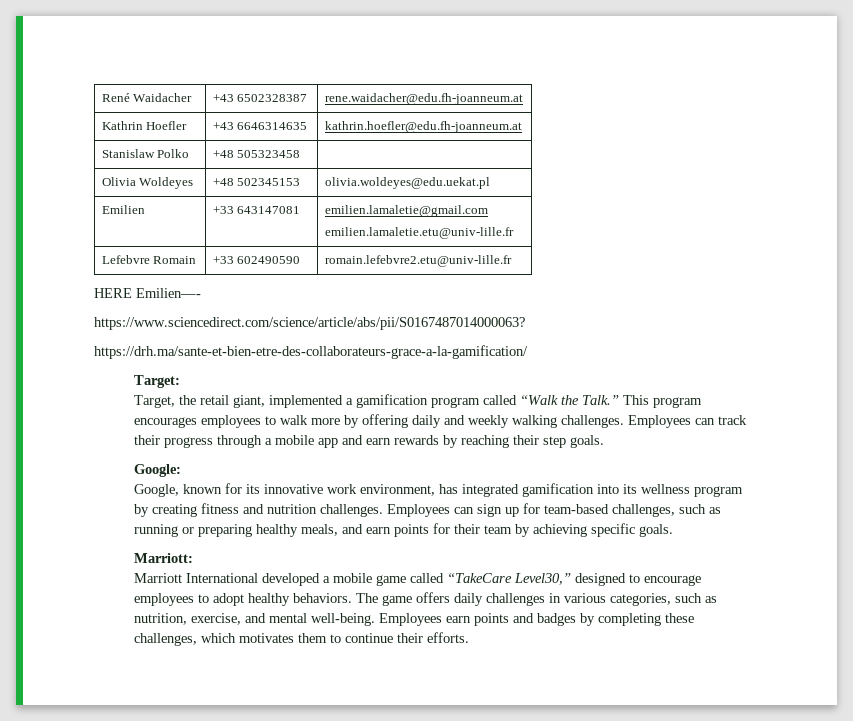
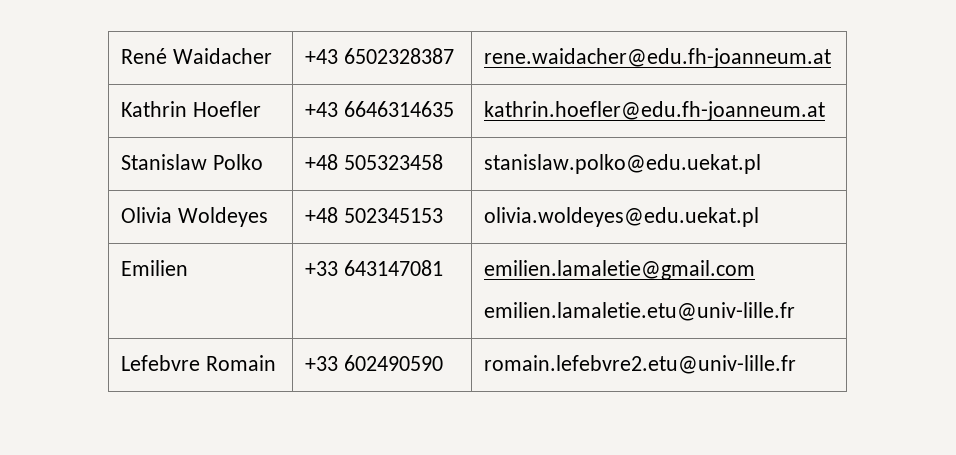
- Stanislaw Polko | +48 505323458 |
+ Stanislaw Polko | +48 505323458 | stanislaw.polko@edu.uekat.pl
- HERE Emilien—-
- https://www.sciencedirect.com/science/article/abs/pii/S0167487014000063?
- https://drh.ma/sante-et-bien-etre-des-collaborateurs-grace-a-la-gamification/
- Target:
- Target, the retail giant, implemented a gamification program called “Walk the Talk.” This program encourages employees to walk more by offering daily and weekly walking challenges. Employees can track their progress through a mobile app and earn rewards by reaching their step goals.
- Google:
- Google, known for its innovative work environment, has integrated gamification into its wellness program by creating fitness and nutrition challenges. Employees can sign up for team-based challenges, such as running or preparing healthy meals, and earn points for their team by achieving specific goals.
- Marriott:
- Marriott International developed a mobile game called “TakeCare Level30,” designed to encourage employees to adopt healthy behaviors. The game offers daily challenges in various categories, such as nutrition, exercise, and mental well-being. Employees earn points and badges by completing these challenges, which motivates them to continue their efforts.

